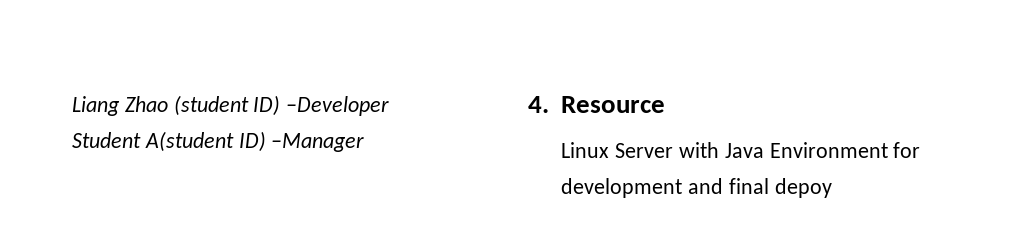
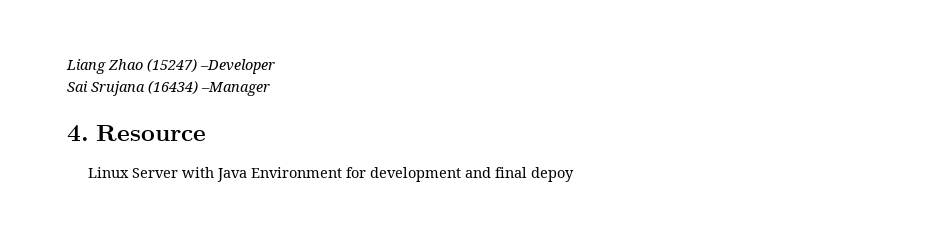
- Liang Zhao (student ID) –Developer
+ Liang Zhao (15247) –Developer
- Student A(student ID) –Manager
+ Sai Srujana (16434) –Manager

